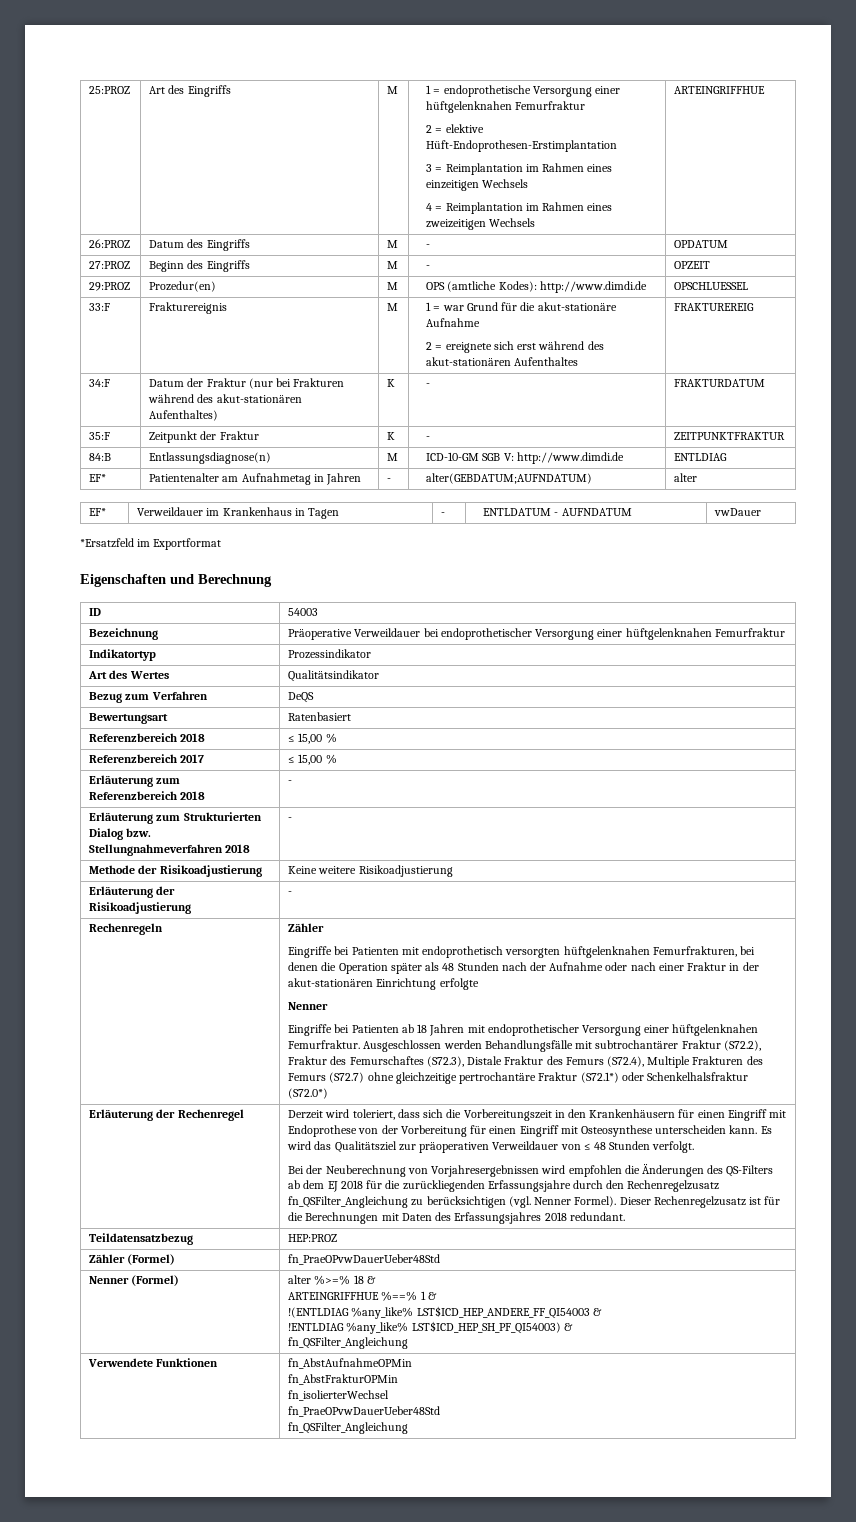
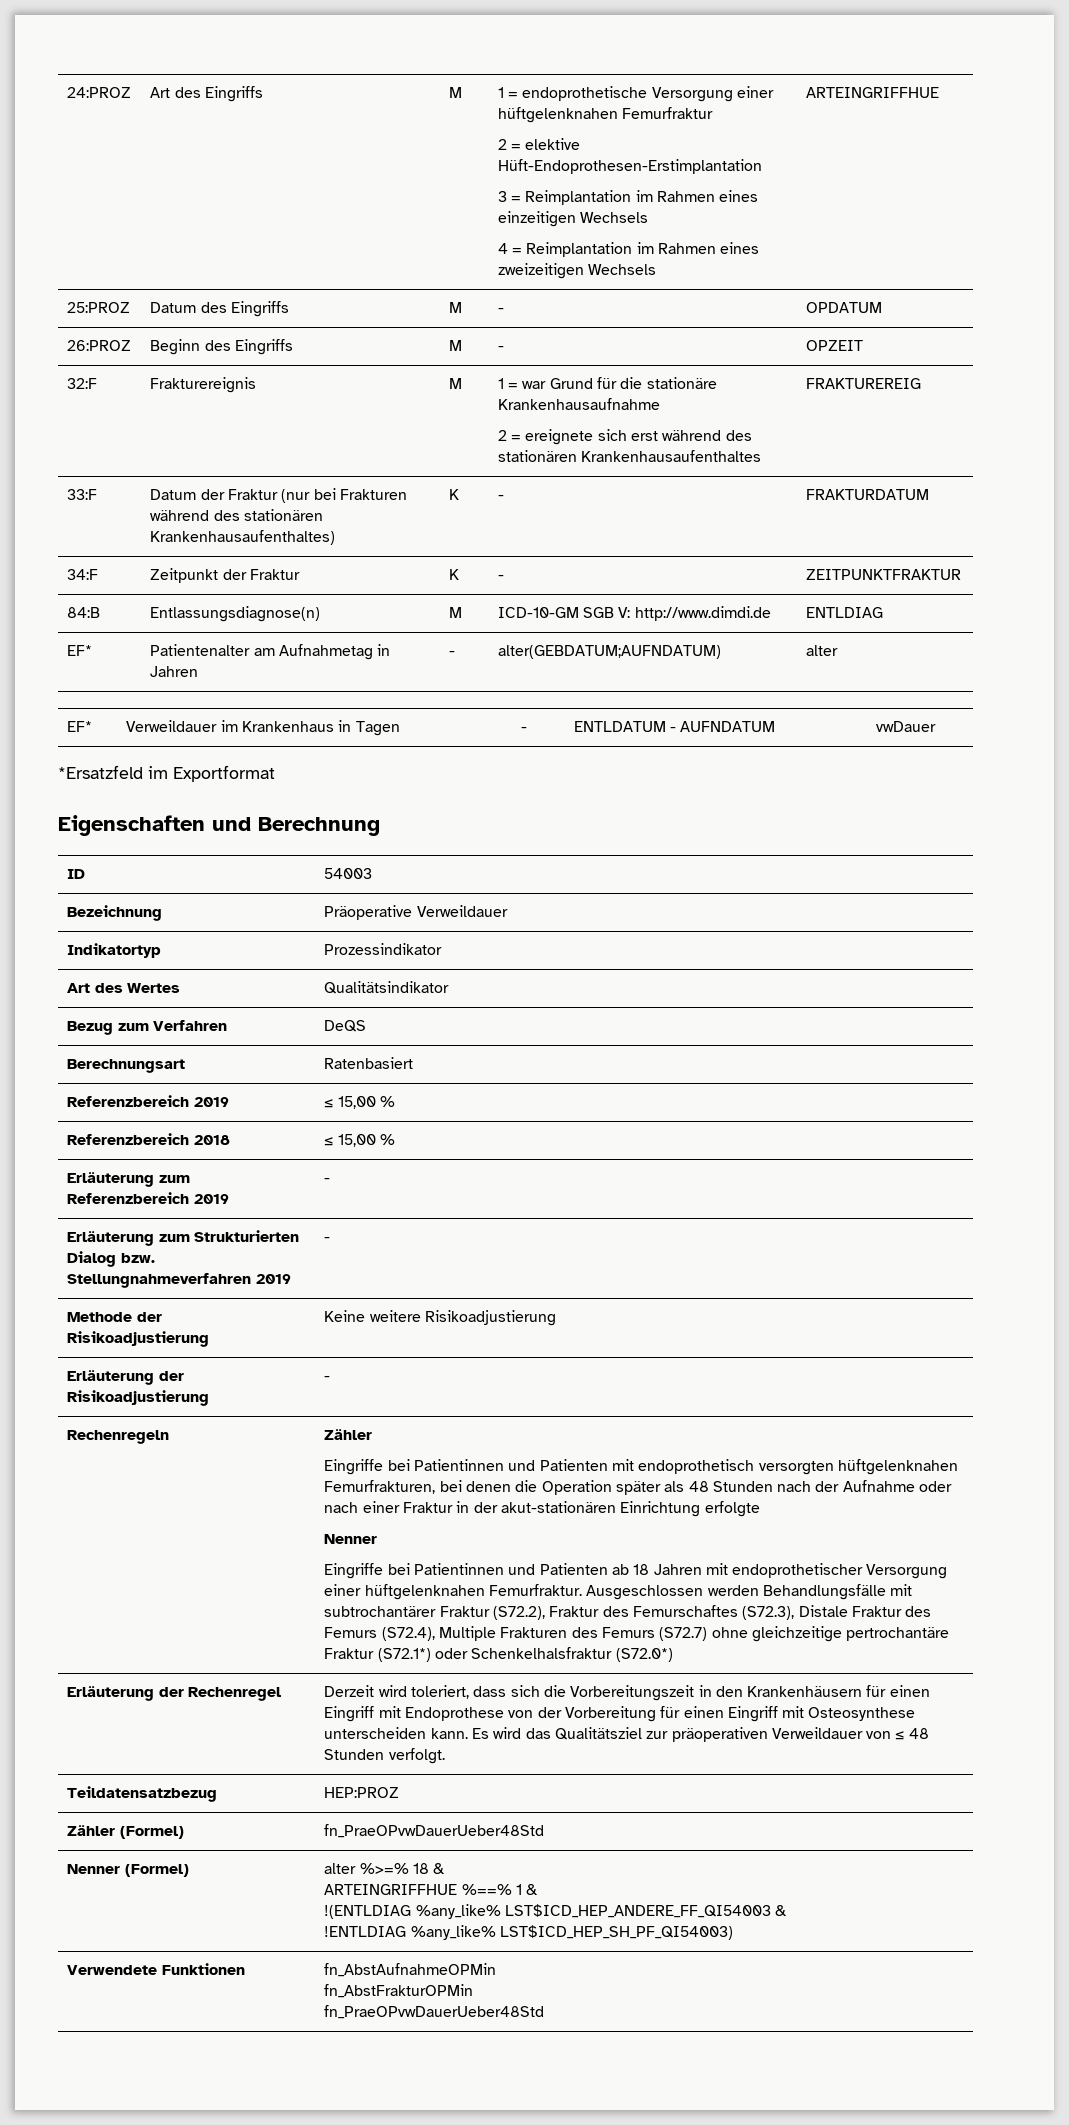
- 25:PROZ | Art des Eingriffs | M | 1 = endoprothetische Versorgung einer hüftgelenknahen Femurfraktur
+ 24:PROZ | Art des Eingriffs | M | 1 = endoprothetische Versorgung einer hüftgelenknahen Femurfraktur
- 26:PROZ | Datum des Eingriffs | M | - | OPDATUM
+ 25:PROZ | Datum des Eingriffs | M | - | OPDATUM
- 27:PROZ | Beginn des Eingriffs | M | - | OPZEIT
+ 26:PROZ | Beginn des Eingriffs | M | - | OPZEIT
- 29:PROZ | Prozedur(en) | M | OPS (amtliche Kodes): http://www.dimdi.de | OPSCHLUESSEL
- 33:F | Frakturereignis | M | 1 = war Grund für die akut-stationäre Aufnahme
- 2 = ereignete sich erst während des akut-stationären Aufenthaltes | FRAKTUREREIG
+ 32:F | Frakturereignis | M | 1 = war Grund für die stationäre Krankenhausaufnahme
+ 2 = ereignete sich erst während des stationären Krankenhausaufenthaltes | FRAKTUREREIG
- 34:F | Datum der Fraktur (nur bei Frakturen während des akut-stationären Aufenthaltes) | K | - | FRAKTURDATUM
+ 33:F | Datum der Fraktur (nur bei Frakturen während des stationären Krankenhausaufenthaltes) | K | - | FRAKTURDATUM
- 35:F | Zeitpunkt der Fraktur | K | - | ZEITPUNKTFRAKTUR
+ 34:F | Zeitpunkt der Fraktur | K | - | ZEITPUNKTFRAKTUR
- Bezeichnung | Präoperative Verweildauer bei endoprothetischer Versorgung einer hüftgelenknahen Femurfraktur
+ Bezeichnung | Präoperative Verweildauer
- Bewertungsart | Ratenbasiert
+ Berechnungsart | Ratenbasiert
+ Referenzbereich 2019 | ≤ 15,00 %
- Referenzbereich 2017 | ≤ 15,00 %
- Erläuterung zum Referenzbereich 2018 | -
+ Erläuterung zum Referenzbereich 2019 | -
- Erläuterung zum Strukturierten Dialog bzw. Stellungnahmeverfahren 2018 | -
+ Erläuterung zum Strukturierten Dialog bzw. Stellungnahmeverfahren 2019 | -
- Eingriffe bei Patienten mit endoprothetisch versorgten hüftgelenknahen Femurfrakturen, bei denen die Operation später als 48 Stunden nach der Aufnahme oder nach einer Fraktur in der akut-stationären Einrichtung erfolgte
+ Eingriffe bei Patientinnen und Patienten mit endoprothetisch versorgten hüftgelenknahen Femurfrakturen, bei denen die Operation später als 48 Stunden nach der Aufnahme oder nach einer Fraktur in der akut-stationären Einrichtung erfolgte
- Eingriffe bei Patienten ab 18 Jahren mit endoprothetischer Versorgung einer hüftgelenknahen Femurfraktur.
+ Eingriffe bei Patientinnen und Patienten ab 18 Jahren mit endoprothetischer Versorgung einer hüftgelenknahen Femurfraktur.
- Bei der Neuberechnung von Vorjahresergebnissen wird empfohlen die Änderungen des QS-Filters ab dem EJ 2018 für die zurückliegenden Erfassungsjahre durch den Rechenregelzusatz fn_QSFilter_Angleichung zu berücksichtigen (vgl. Nenner Formel). Dieser Rechenregelzusatz ist für die Berechnungen mit Daten des Erfassungsjahres 2018 redundant.
  Nenner (Formel) | alter %>=% 18 &
  ARTEINGRIFFHUE %==% 1 &
  !(ENTLDIAG %any_like% LST$ICD_HEP_ANDERE_FF_QI54003 &
- !ENTLDIAG %any_like% LST$ICD_HEP_SH_PF_QI54003) &
- fn_QSFilter_Angleichung
+ !ENTLDIAG %any_like% LST$ICD_HEP_SH_PF_QI54003)
  Verwendete Funktionen | fn_AbstAufnahmeOPMin
  fn_AbstFrakturOPMin
- fn_isolierterWechsel
  fn_PraeOPvwDauerUeber48Std
- fn_QSFilter_Angleichung

